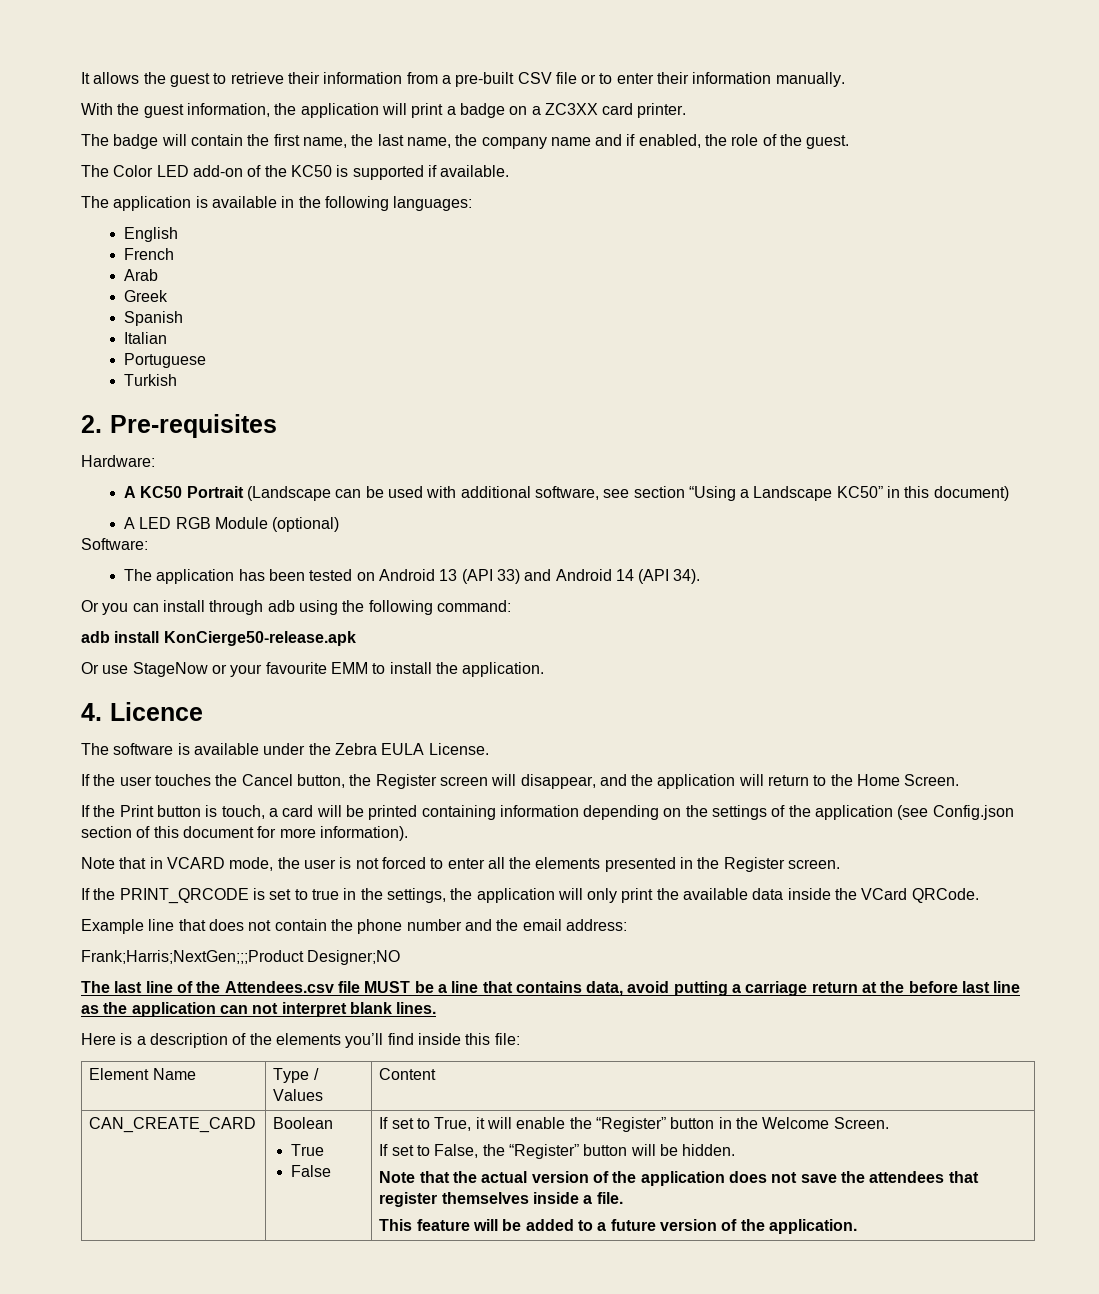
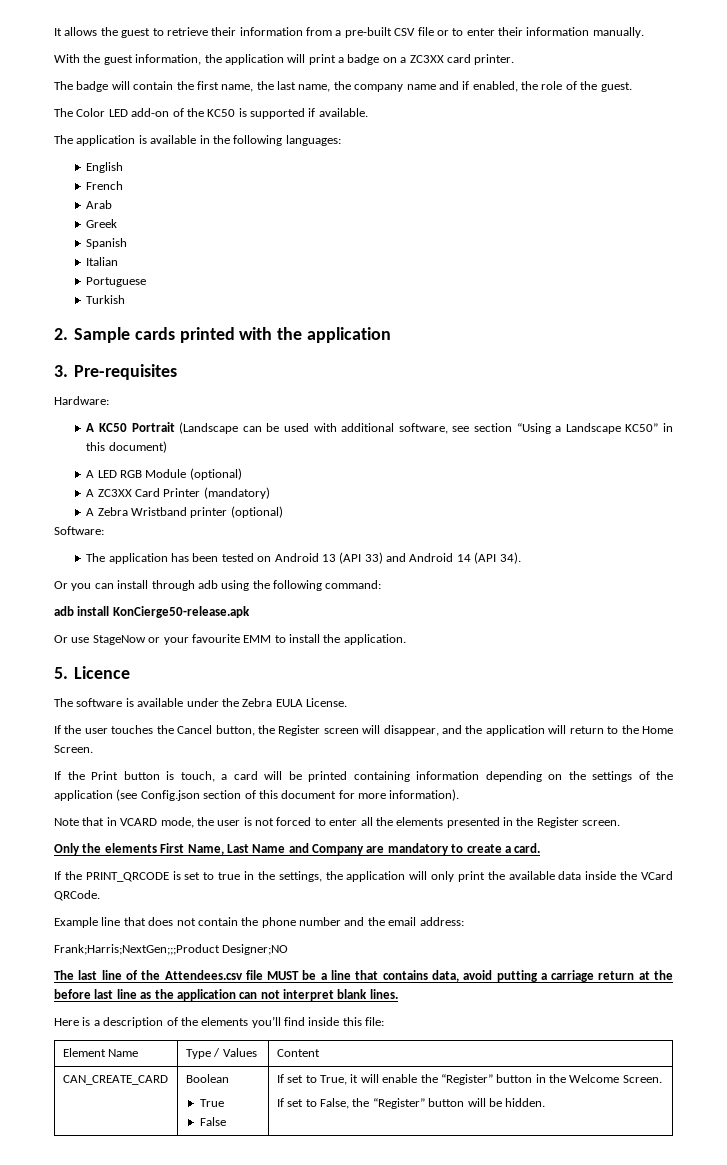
- 2. Pre-requisites
+ 2. Sample cards printed with the application
+ 3. Pre-requisites
+ A ZC3XX Card Printer (mandatory)
+ A Zebra Wristband printer (optional)
- 4. Licence
+ 5. Licence
+ Only the elements First Name, Last Name and Company are mandatory to create a card.
- Note that the actual version of the application does not save the attendees that register themselves inside a file.
- This feature will be added to a future version of the application.

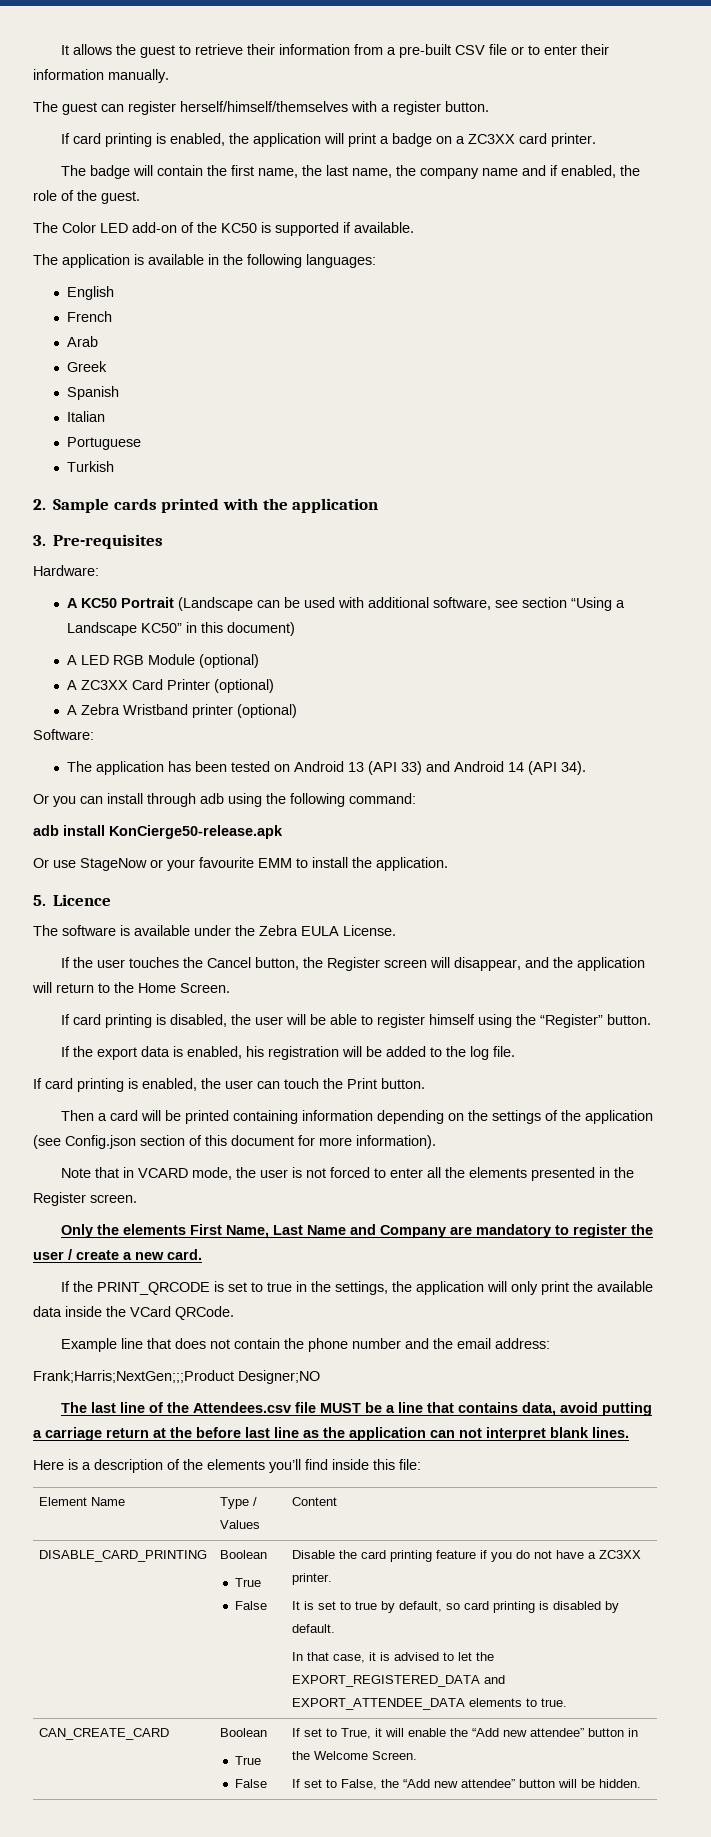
- With the guest information, the application will print a badge on a ZC3XX card printer.
+ The guest can register herself/himself/themselves with a register button.
+ If card printing is enabled, the application will print a badge on a ZC3XX card printer.
- A ZC3XX Card Printer (mandatory)
+ A ZC3XX Card Printer (optional)
- If the Print button is touch, a card will be printed containing information depending on the settings of the application (see Config.json section of this document for more information).
+ If card printing is disabled, the user will be able to register himself using the “Register” button.
+ If the export data is enabled, his registration will be added to the log file.
+ If card printing is enabled, the user can touch the Print button.
+ Then a card will be printed containing information depending on the settings of the application (see Config.json section of this document for more information).
- Only the elements First Name, Last Name and Company are mandatory to create a card.
+ Only the elements First Name, Last Name and Company are mandatory to register the user / create a new card.
+ DISABLE_CARD_PRINTING | Boolean
+ True
+ False | Disable the card printing feature if you do not have a ZC3XX printer.
+ It is set to true by default, so card printing is disabled by default.
+ In that case, it is advised to let the EXPORT_REGISTERED_DATA and EXPORT_ATTENDEE_DATA elements to true.
  CAN_CREATE_CARD | Boolean
  True
- False | If set to True, it will enable the “Register” button in the Welcome Screen.
- If set to False, the “Register” button will be hidden.
+ False | If set to True, it will enable the “Add new attendee” button in the Welcome Screen.
+ If set to False, the “Add new attendee” button will be hidden.

